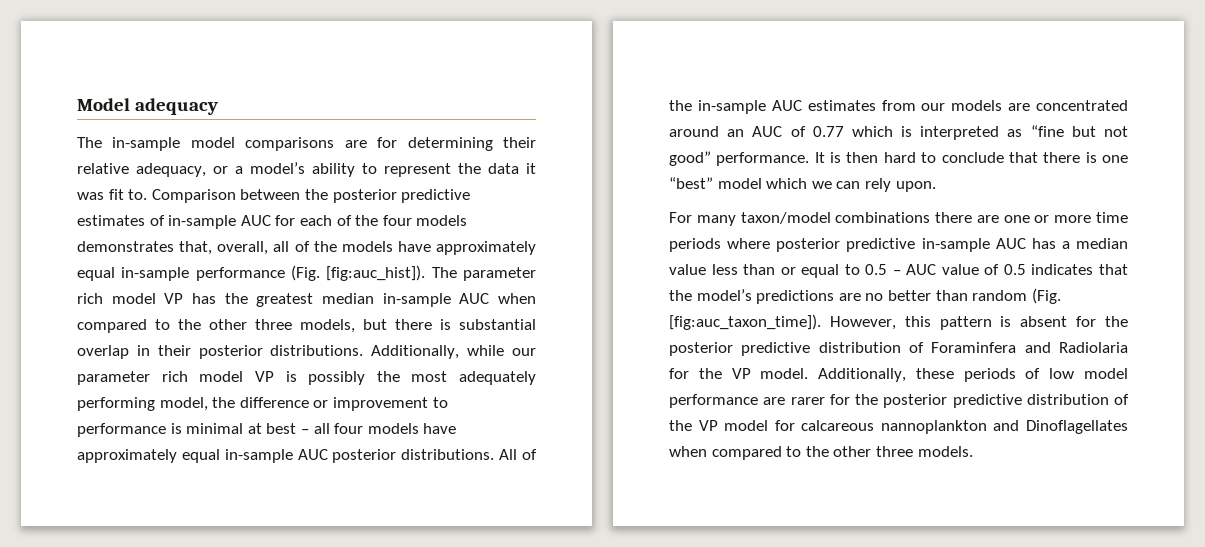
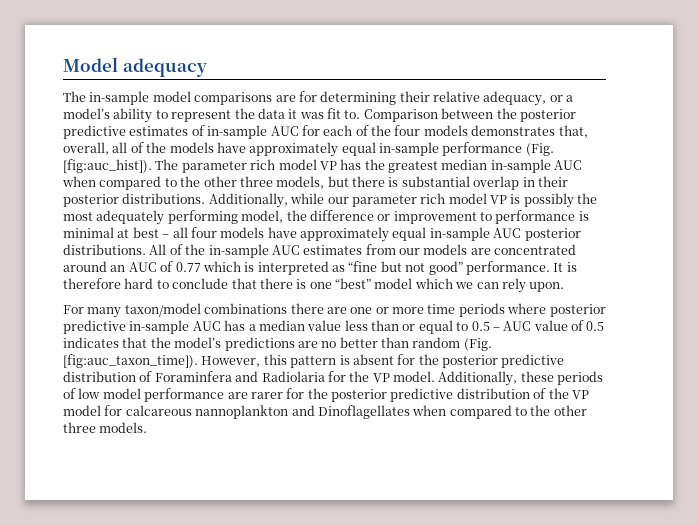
- It is then hard to conclude that there is one “best” model which we can rely upon.
+ It is therefore hard to conclude that there is one “best” model which we can rely upon.

